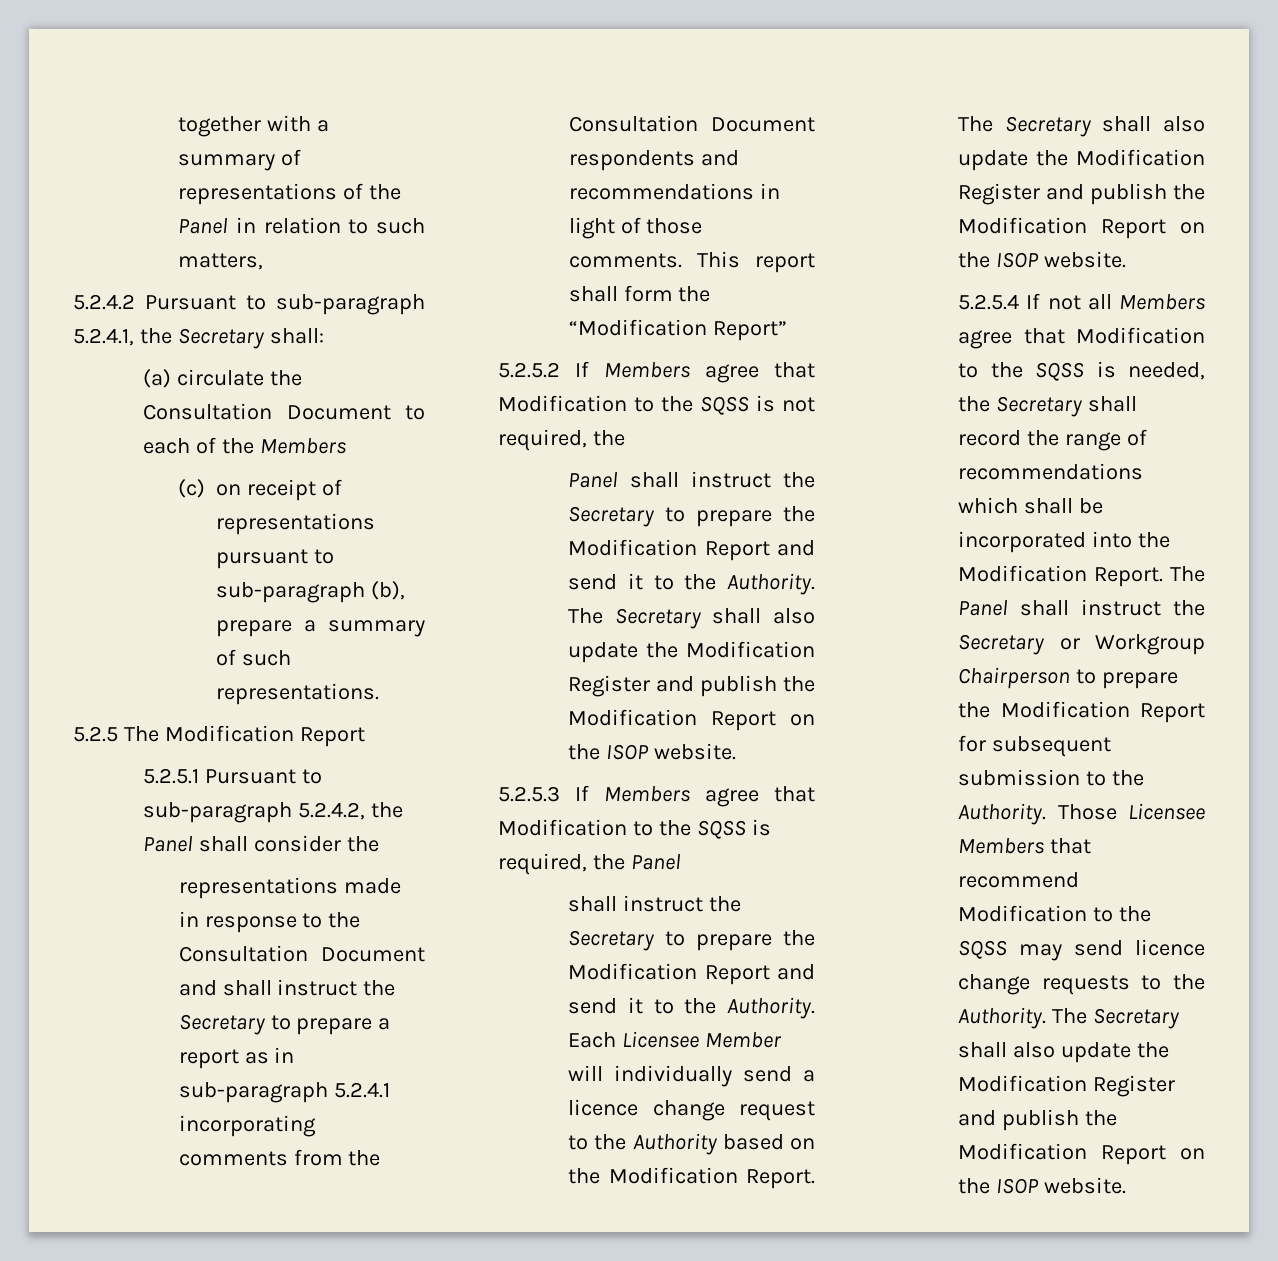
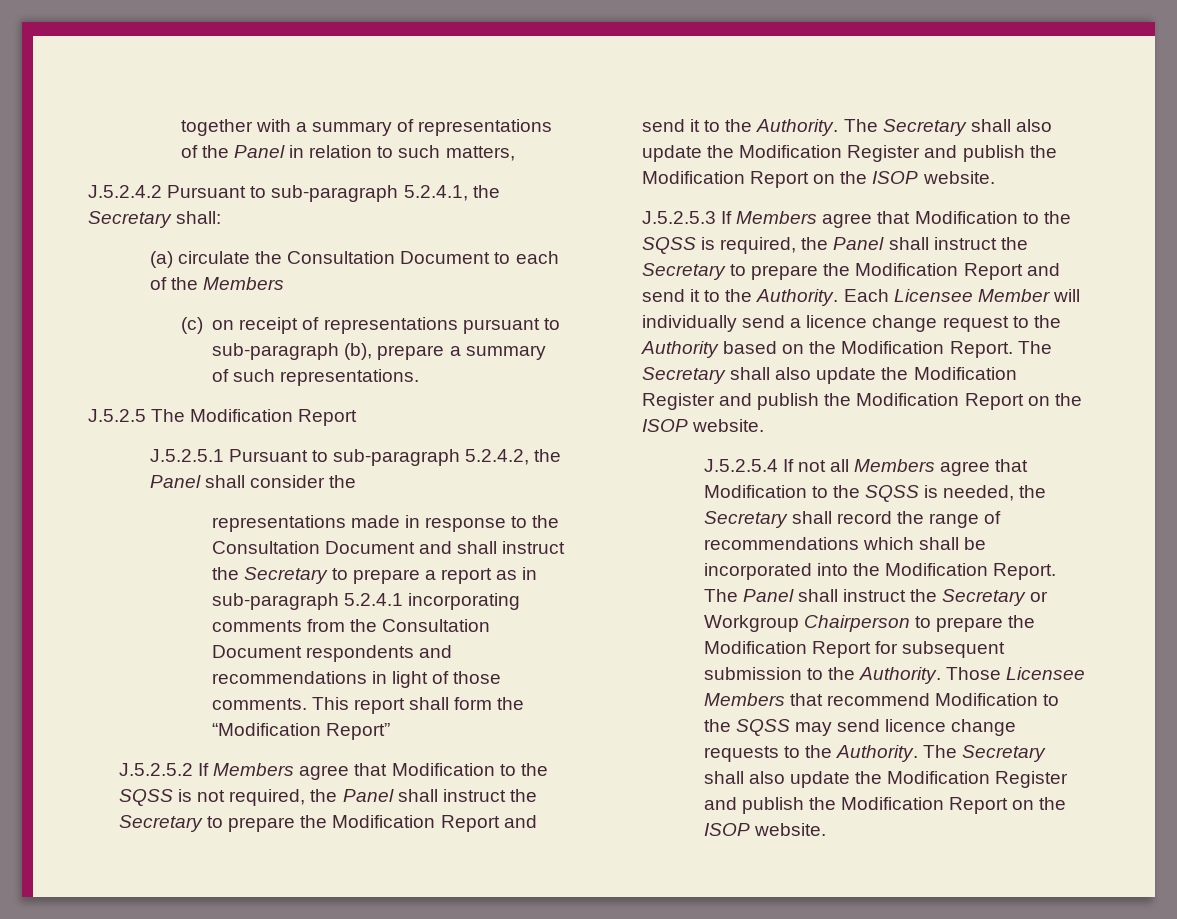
- 5.2.4.2 Pursuant to sub-paragraph 5.2.4.1, the Secretary shall:
+ J.5.2.4.2 Pursuant to sub-paragraph 5.2.4.1, the Secretary shall:
- 5.2.5 The Modification Report
+ J.5.2.5 The Modification Report
- 5.2.5.1 Pursuant to sub-paragraph 5.2.4.2, the Panel shall consider the
+ J.5.2.5.1 Pursuant to sub-paragraph 5.2.4.2, the Panel shall consider the
- 5.2.5.2 If Members agree that Modification to the SQSS is not required, the
- Panel shall instruct the Secretary to prepare the Modification Report and send it to the Authority.
+ J.5.2.5.2 If Members agree that Modification to the SQSS is not required, the Panel shall instruct the Secretary to prepare the Modification Report and send it to the Authority.
- 5.2.5.3 If Members agree that Modification to the SQSS is required, the Panel
- shall instruct the Secretary to prepare the Modification Report and send it to the Authority.
+ J.5.2.5.3 If Members agree that Modification to the SQSS is required, the Panel shall instruct the Secretary to prepare the Modification Report and send it to the Authority.
- 5.2.5.4 If not all Members agree that Modification to the SQSS is needed, the Secretary shall record the range of recommendations which shall be incorporated into the Modification Report.
+ J.5.2.5.4 If not all Members agree that Modification to the SQSS is needed, the Secretary shall record the range of recommendations which shall be incorporated into the Modification Report.

